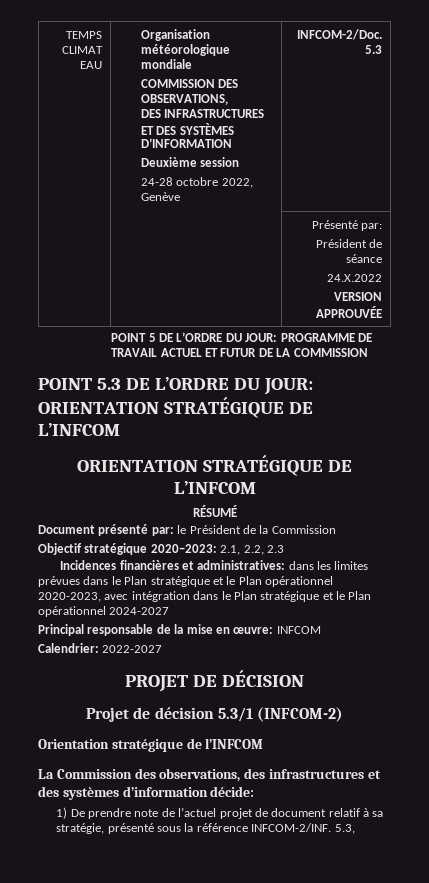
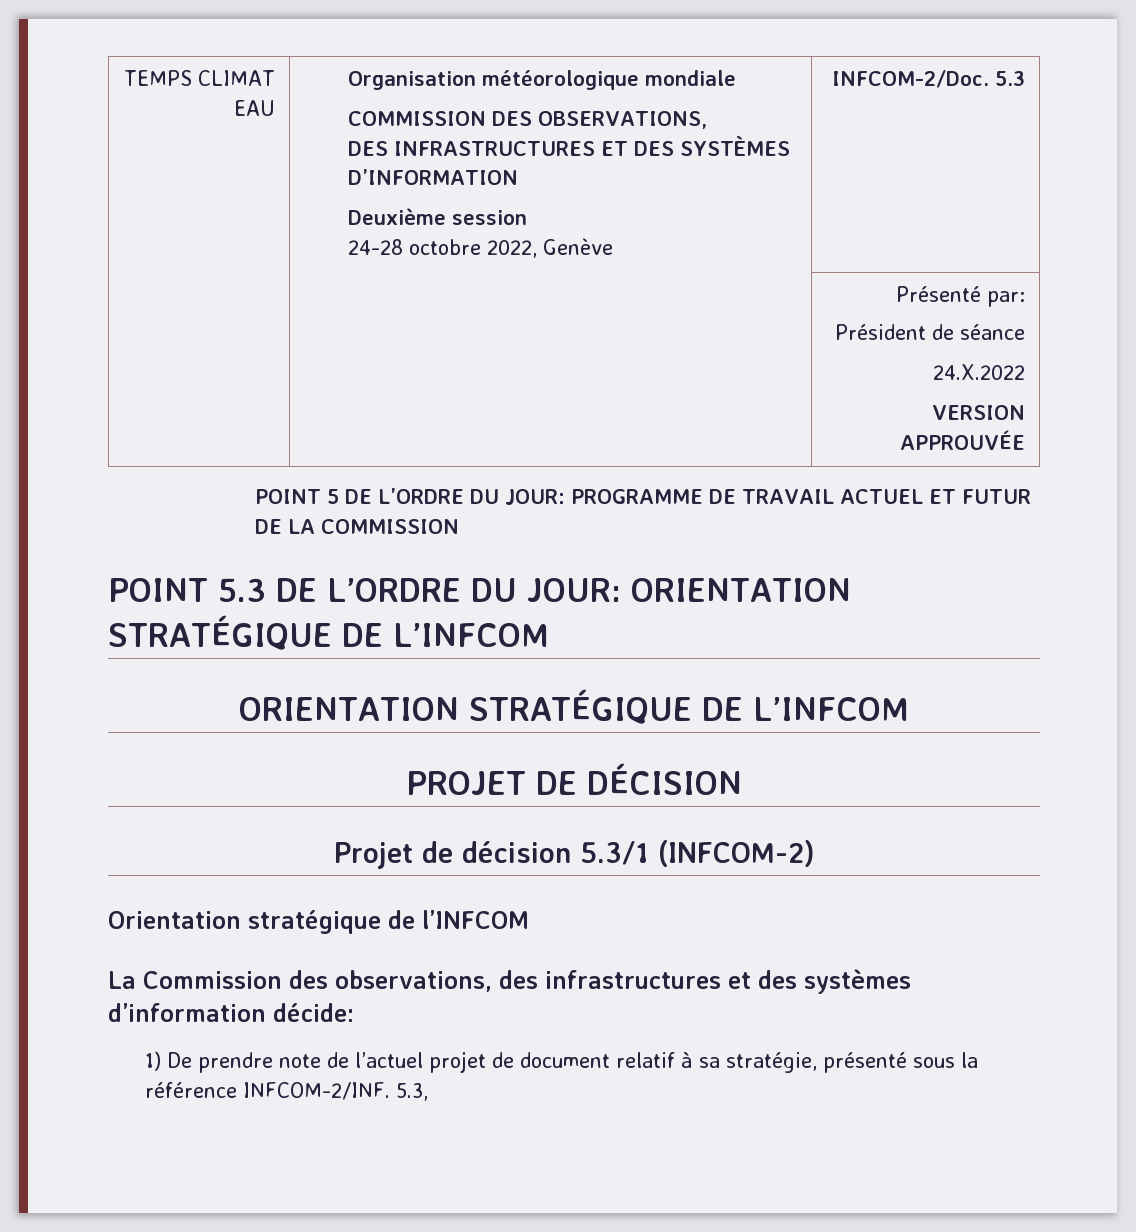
- RÉSUMÉ
- Document présenté par: le Président de la Commission
- Objectif stratégique 2020–2023: 2.1, 2.2, 2.3
- Incidences financières et administratives: dans les limites prévues dans le Plan stratégique et le Plan opérationnel 2020-2023, avec intégration dans le Plan stratégique et le Plan opérationnel 2024-2027
- Principal responsable de la mise en œuvre: INFCOM
- Calendrier: 2022-2027

